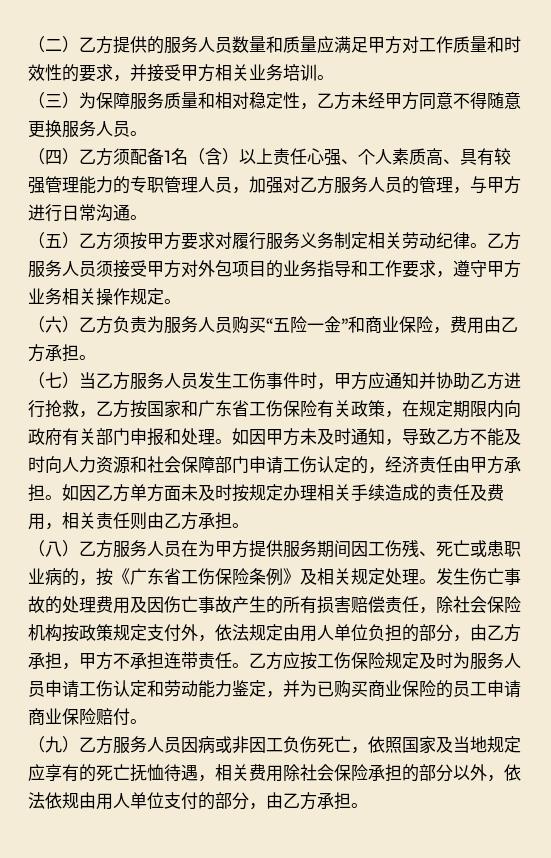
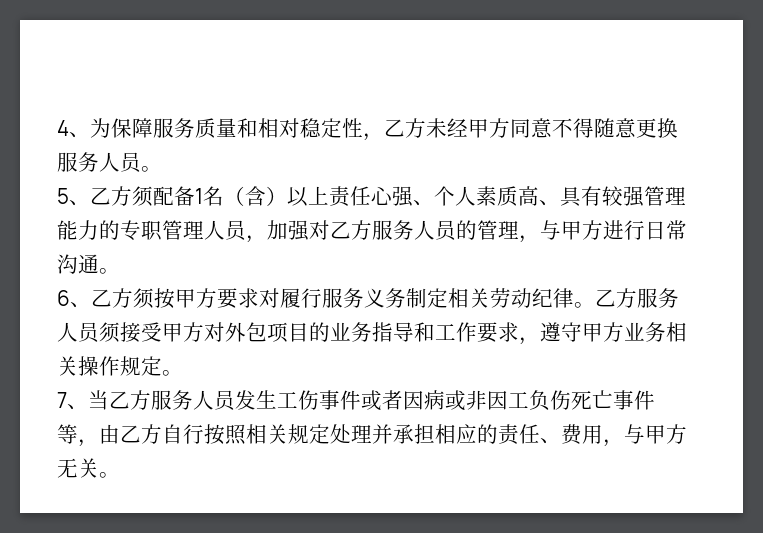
- （二）乙方提供的服务人员数量和质量应满足甲方对工作质量和时效性的要求，并接受甲方相关业务培训。
- （三）为保障服务质量和相对稳定性，乙方未经甲方同意不得随意更换服务人员。
+ 4、为保障服务质量和相对稳定性，乙方未经甲方同意不得随意更换服务人员。
- （四）乙方须配备1名（含）以上责任心强、个人素质高、具有较强管理能力的专职管理人员，加强对乙方服务人员的管理，与甲方进行日常沟通。
+ 5、乙方须配备1名（含）以上责任心强、个人素质高、具有较强管理能力的专职管理人员，加强对乙方服务人员的管理，与甲方进行日常沟通。
- （五）乙方须按甲方要求对履行服务义务制定相关劳动纪律。
+ 6、乙方须按甲方要求对履行服务义务制定相关劳动纪律。
- （六）乙方负责为服务人员购买“五险一金”和商业保险，费用由乙方承担。
- （七）当乙方服务人员发生工伤事件时，甲方应通知并协助乙方进行抢救，乙方按国家和广东省工伤保险有关政策，在规定期限内向政府有关部门申报和处理。如因甲方未及时通知，导致乙方不能及时向人力资源和社会保障部门申请工伤认定的，经济责任由甲方承担。如因乙方单方面未及时按规定办理相关手续造成的责任及费用，相关责任则由乙方承担。
- （八）乙方服务人员在为甲方提供服务期间因工伤残、死亡或患职业病的，按《广东省工伤保险条例》及相关规定处理。发生伤亡事故的处理费用及因伤亡事故产生的所有损害赔偿责任，除社会保险机构按政策规定支付外，依法规定由用人单位负担的部分，由乙方承担，甲方不承担连带责任。乙方应按工伤保险规定及时为服务人员申请工伤认定和劳动能力鉴定，并为已购买商业保险的员工申请商业保险赔付。
- （九）乙方服务人员因病或非因工负伤死亡，依照国家及当地规定应享有的死亡抚恤待遇，相关费用除社会保险承担的部分以外，依法依规由用人单位支付的部分，由乙方承担。
+ 7、当乙方服务人员发生工伤事件或者因病或非因工负伤死亡事件等，由乙方自行按照相关规定处理并承担相应的责任、费用，与甲方无关。

